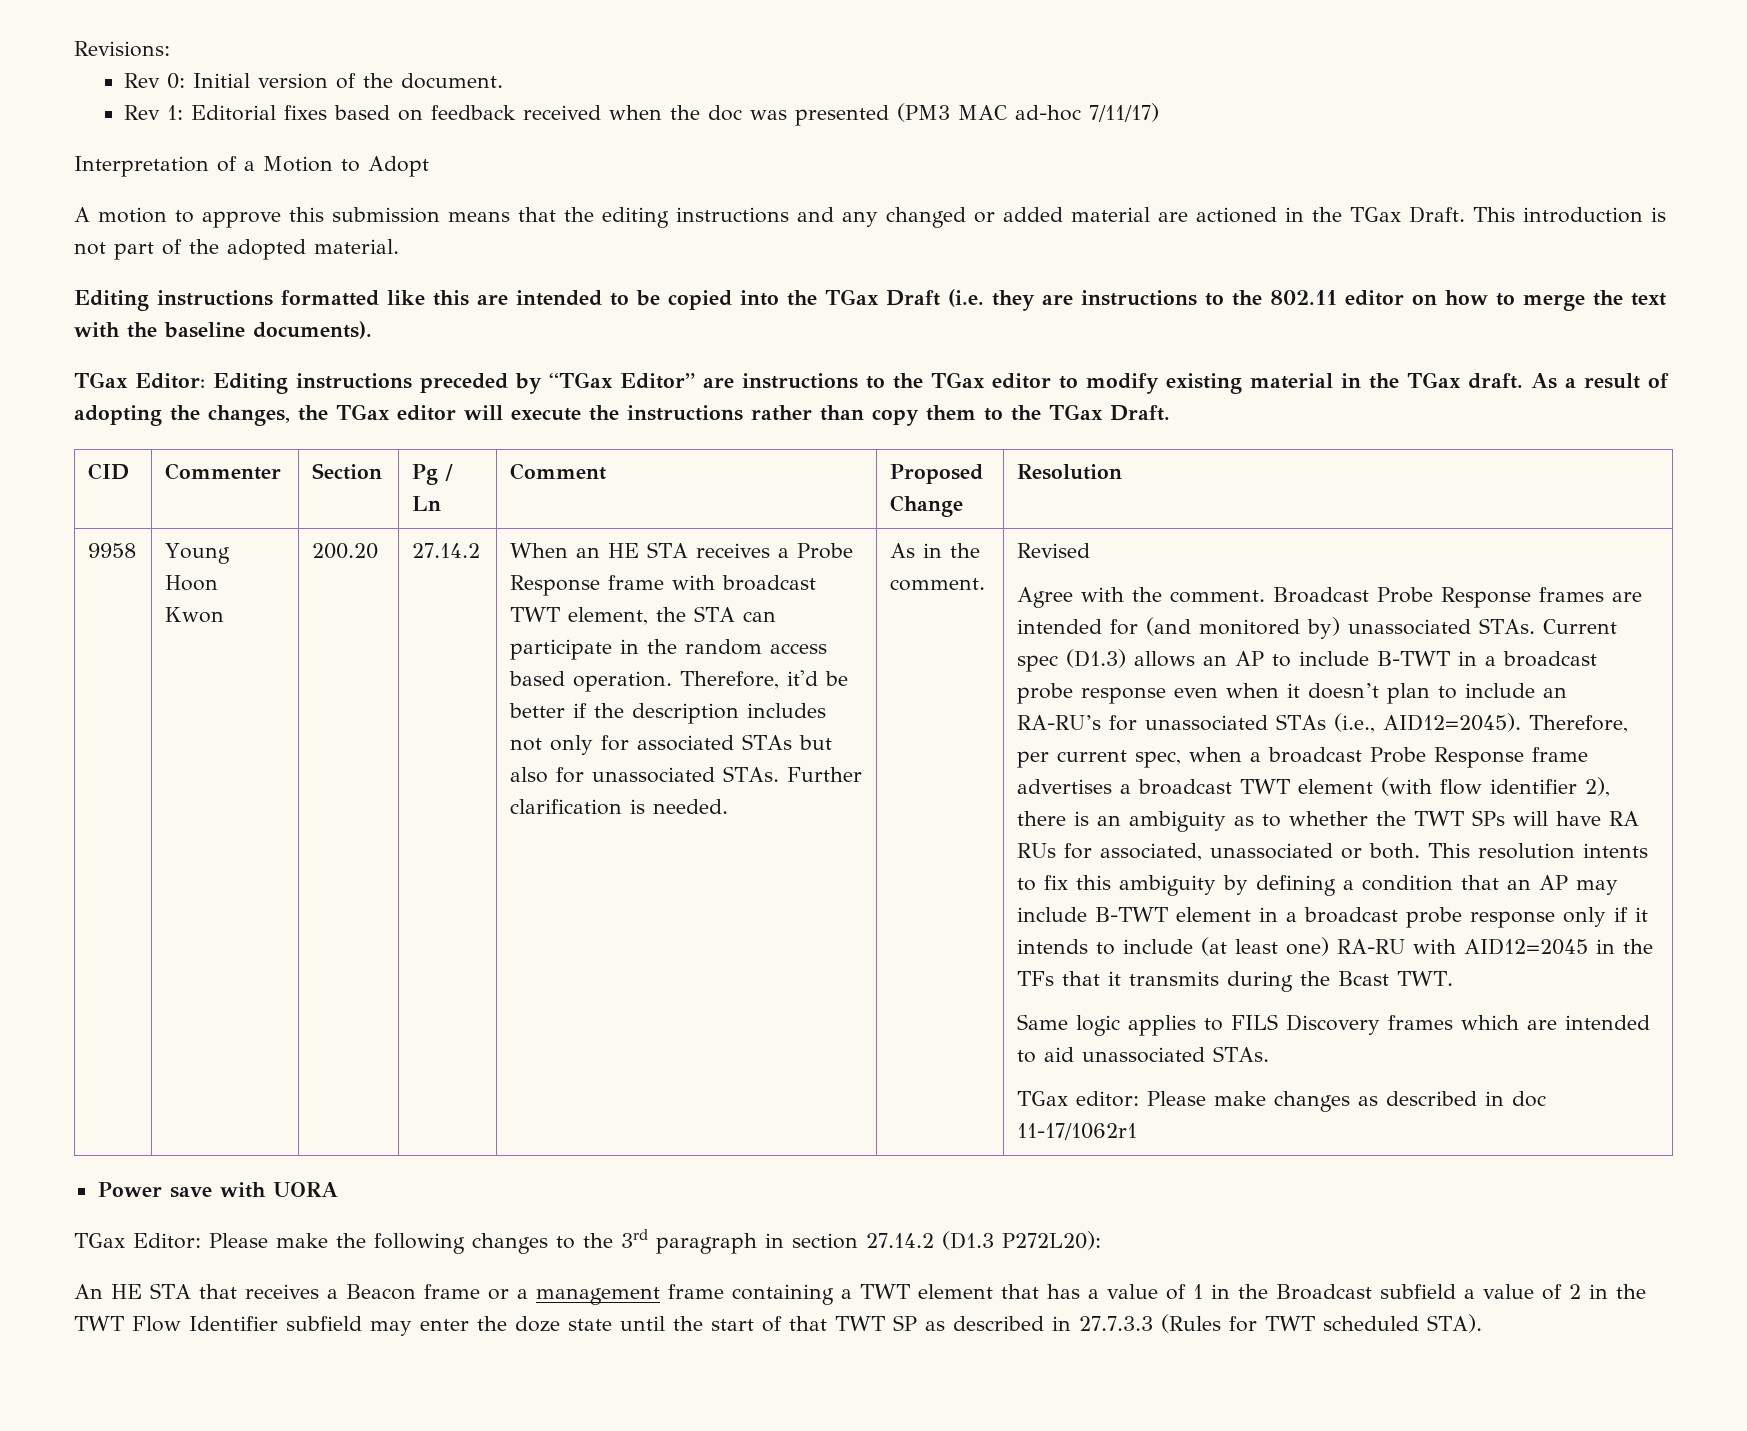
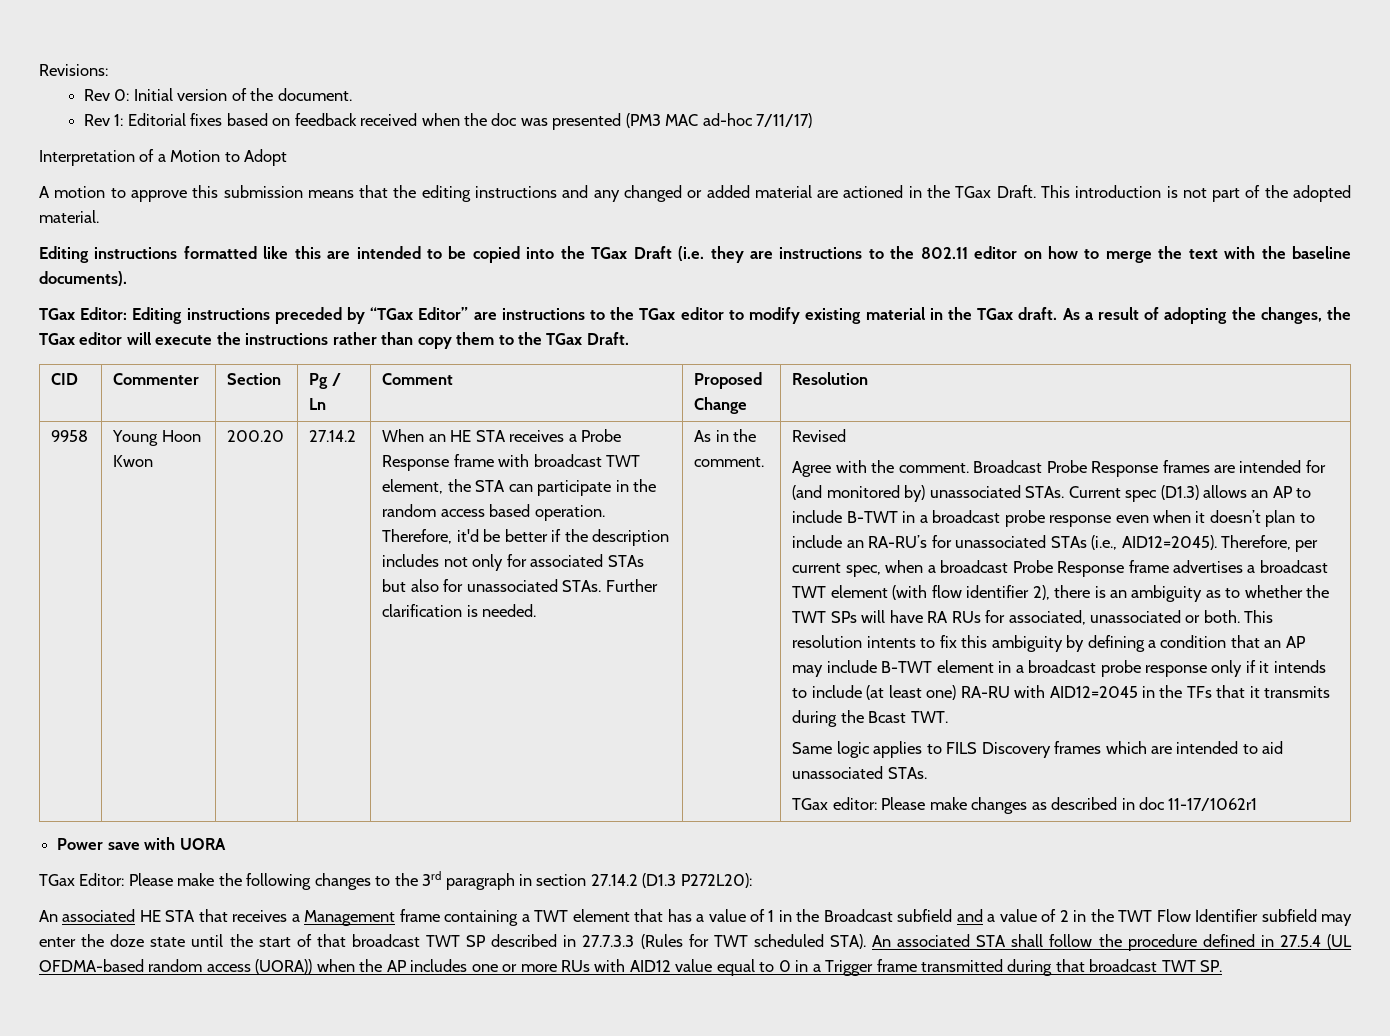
- An HE STA that receives a Beacon frame or a management frame containing a TWT element that has a value of 1 in the Broadcast subfield a value of 2 in the TWT Flow Identifier subfield may enter the doze state until the start of that TWT SP as described in 27.7.3.3 (Rules for TWT scheduled STA).
+ An associated HE STA that receives a Management frame containing a TWT element that has a value of 1 in the Broadcast subfield and a value of 2 in the TWT Flow Identifier subfield may enter the doze state until the start of that broadcast TWT SP described in 27.7.3.3 (Rules for TWT scheduled STA).
+ An associated STA shall follow the procedure defined in 27.5.4 (UL OFDMA-based random access (UORA)) when the AP includes one or more RUs with AID12 value equal to 0 in a Trigger frame transmitted during that broadcast TWT SP.

